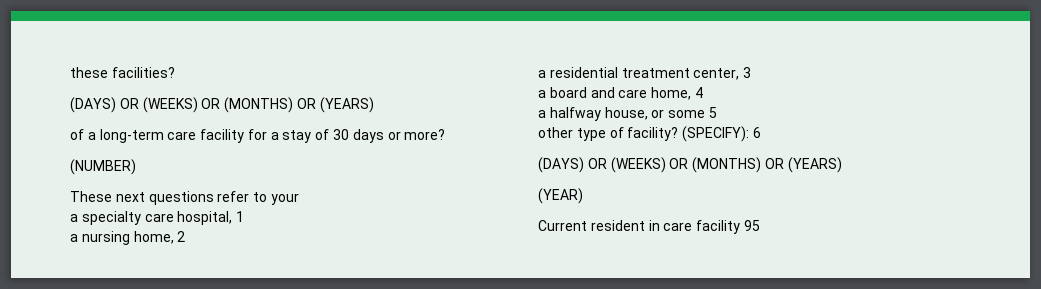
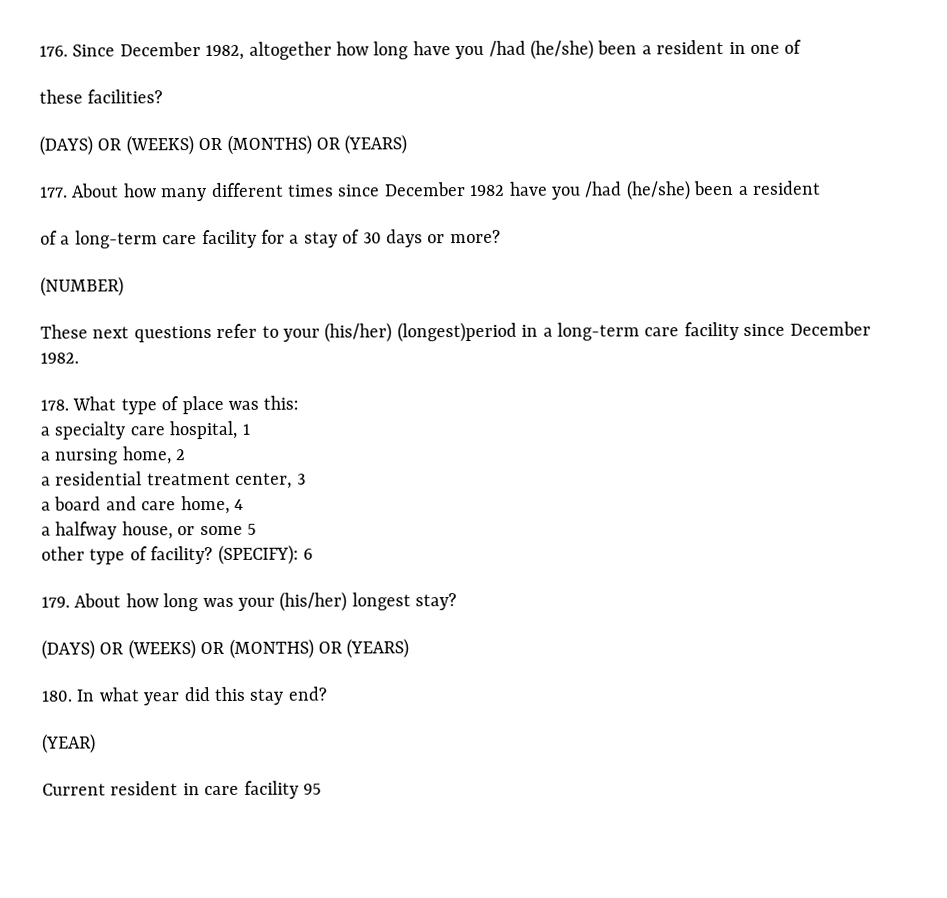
+ 176. Since December 1982, altogether how long have you /had (he/she) been a resident in one of
+ 177. About how many different times since December 1982 have you /had (he/she) been a resident
- These next questions refer to your
+ These next questions refer to your (his/her) (longest)period in a long-term care facility since December 1982.
+ 178. What type of place was this:
  (SPECIFY): 6
+ 179. About how long was your (his/her) longest stay?
  (DAYS) OR (WEEKS) OR (MONTHS) OR (YEARS)
+ 180. In what year did this stay end?

